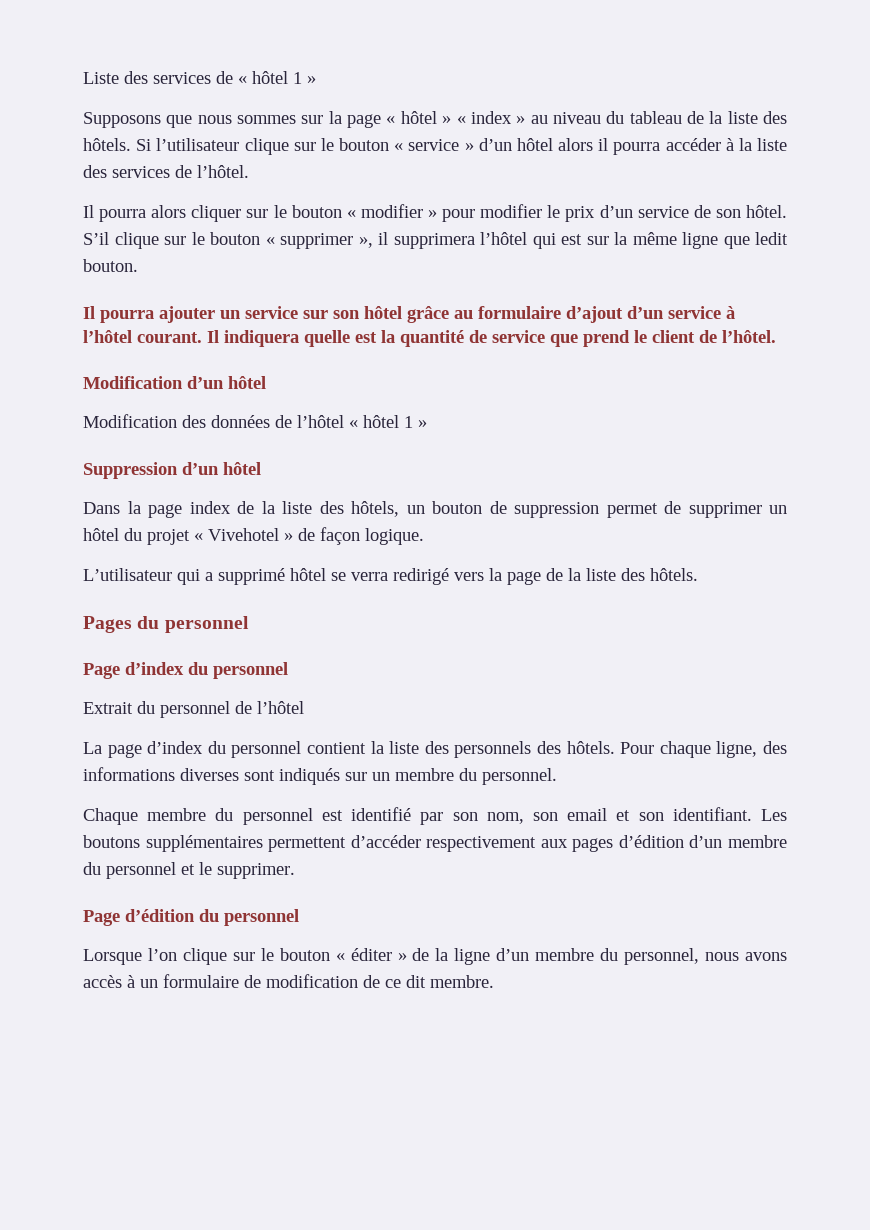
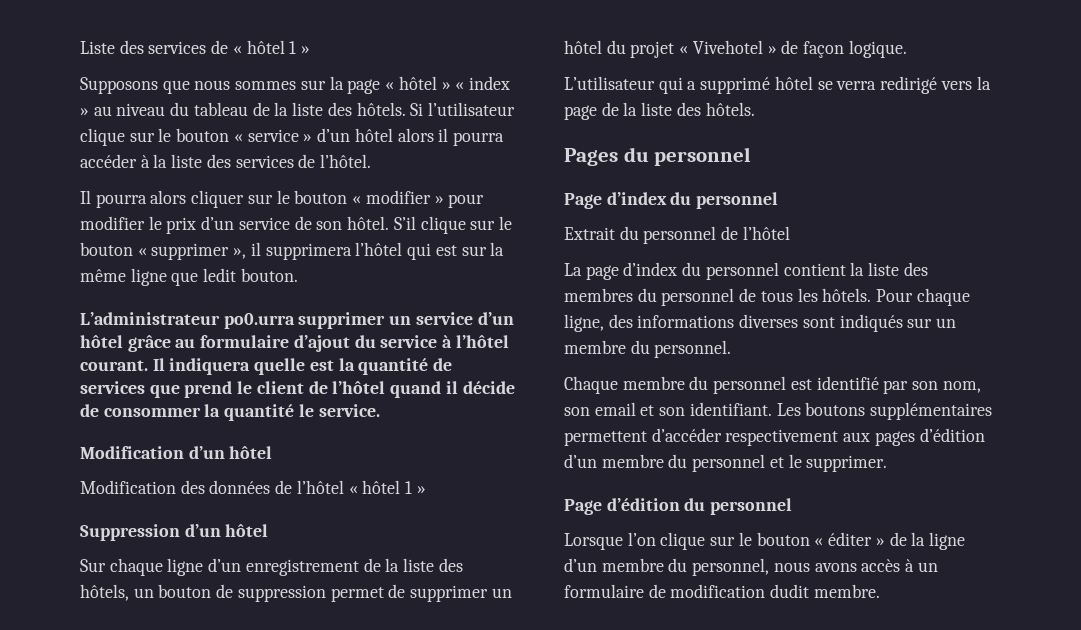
- Il pourra ajouter un service sur son hôtel grâce au formulaire d’ajout d’un service à l’hôtel courant.
+ L’administrateur po0.urra supprimer un service d’un hôtel grâce au formulaire d’ajout du service à l’hôtel courant.
- Il indiquera quelle est la quantité de service que prend le client de l’hôtel.
+ Il indiquera quelle est la quantité de services que prend le client de l’hôtel quand il décide de consommer la quantité le service.
- Dans la page index de la liste des hôtels, un bouton de suppression permet de supprimer un hôtel du projet « Vivehotel » de façon logique.
+ Sur chaque ligne d’un enregistrement de la liste des hôtels, un bouton de suppression permet de supprimer un hôtel du projet « Vivehotel » de façon logique.
- La page d’index du personnel contient la liste des personnels des hôtels.
+ La page d’index du personnel contient la liste des membres du personnel de tous les hôtels.
- Lorsque l’on clique sur le bouton « éditer » de la ligne d’un membre du personnel, nous avons accès à un formulaire de modification de ce dit membre.
+ Lorsque l’on clique sur le bouton « éditer » de la ligne d’un membre du personnel, nous avons accès à un formulaire de modification dudit membre.

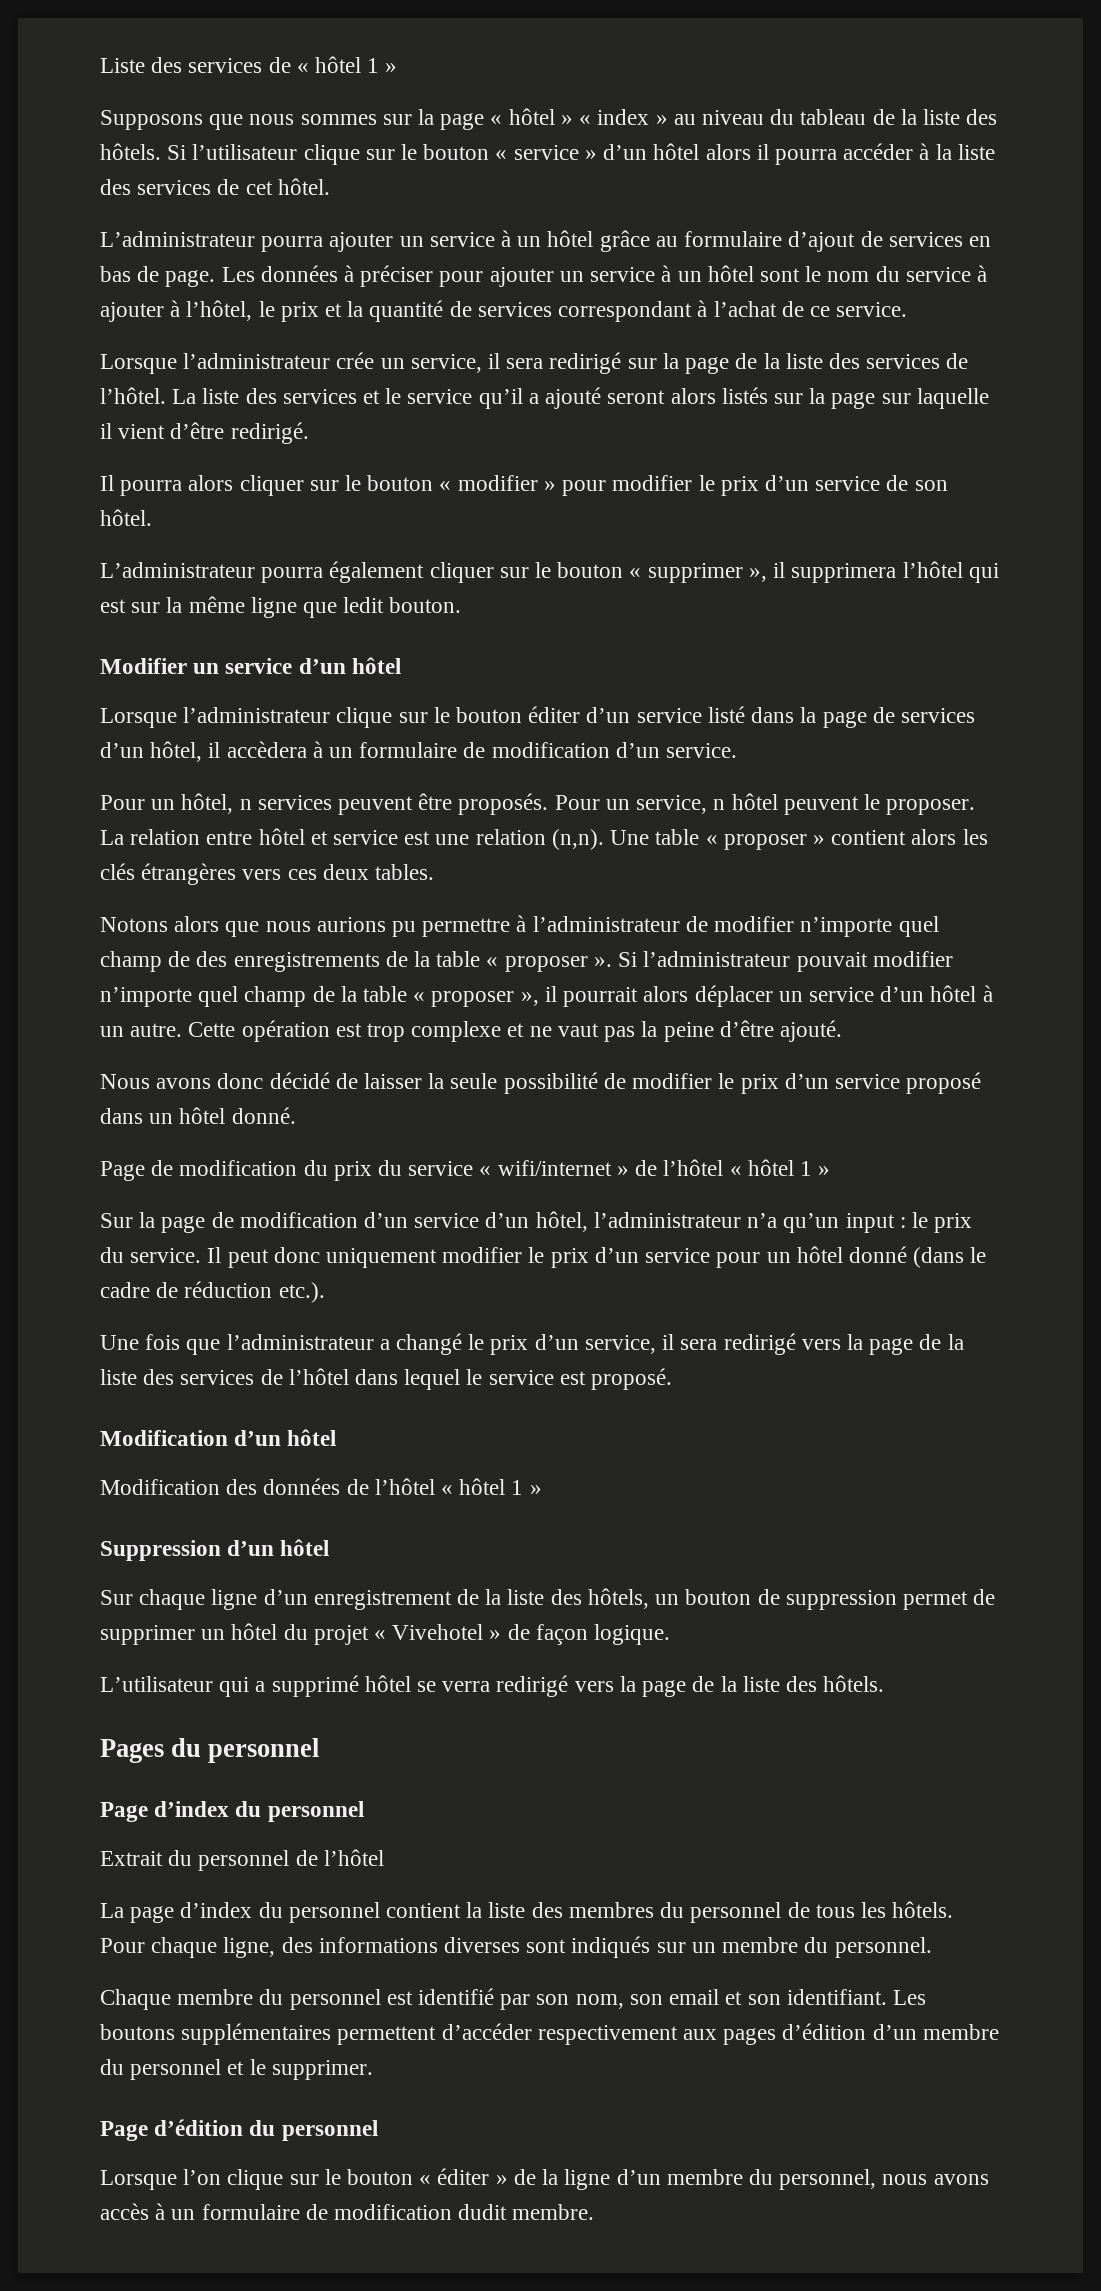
- Si l’utilisateur clique sur le bouton « service » d’un hôtel alors il pourra accéder à la liste des services de l’hôtel.
+ Si l’utilisateur clique sur le bouton « service » d’un hôtel alors il pourra accéder à la liste des services de cet hôtel.
+ L’administrateur pourra ajouter un service à un hôtel grâce au formulaire d’ajout de services en bas de page. Les données à préciser pour ajouter un service à un hôtel sont le nom du service à ajouter à l’hôtel, le prix et la quantité de services correspondant à l’achat de ce service.
+ Lorsque l’administrateur crée un service, il sera redirigé sur la page de la liste des services de l’hôtel. La liste des services et le service qu’il a ajouté seront alors listés sur la page sur laquelle il vient d’être redirigé.
- Il pourra alors cliquer sur le bouton « modifier » pour modifier le prix d’un service de son hôtel. S’il clique sur le bouton « supprimer », il supprimera l’hôtel qui est sur la même ligne que ledit bouton.
+ Il pourra alors cliquer sur le bouton « modifier » pour modifier le prix d’un service de son hôtel.
+ L’administrateur pourra également cliquer sur le bouton « supprimer », il supprimera l’hôtel qui est sur la même ligne que ledit bouton.
- L’administrateur po0.urra supprimer un service d’un hôtel grâce au formulaire d’ajout du service à l’hôtel courant. Il indiquera quelle est la quantité de services que prend le client de l’hôtel quand il décide de consommer la quantité le service.
+ Modifier un service d’un hôtel
+ Lorsque l’administrateur clique sur le bouton éditer d’un service listé dans la page de services d’un hôtel, il accèdera à un formulaire de modification d’un service.
+ Pour un hôtel, n services peuvent être proposés. Pour un service, n hôtel peuvent le proposer. La relation entre hôtel et service est une relation (n,n). Une table « proposer » contient alors les clés étrangères vers ces deux tables.
+ Notons alors que nous aurions pu permettre à l’administrateur de modifier n’importe quel champ de des enregistrements de la table « proposer ». Si l’administrateur pouvait modifier n’importe quel champ de la table « proposer », il pourrait alors déplacer un service d’un hôtel à un autre. Cette opération est trop complexe et ne vaut pas la peine d’être ajouté.
+ Nous avons donc décidé de laisser la seule possibilité de modifier le prix d’un service proposé dans un hôtel donné.
+ Page de modification du prix du service « wifi/internet » de l’hôtel « hôtel 1 »
+ Sur la page de modification d’un service d’un hôtel, l’administrateur n’a qu’un input : le prix du service. Il peut donc uniquement modifier le prix d’un service pour un hôtel donné (dans le cadre de réduction etc.).
+ Une fois que l’administrateur a changé le prix d’un service, il sera redirigé vers la page de la liste des services de l’hôtel dans lequel le service est proposé.

